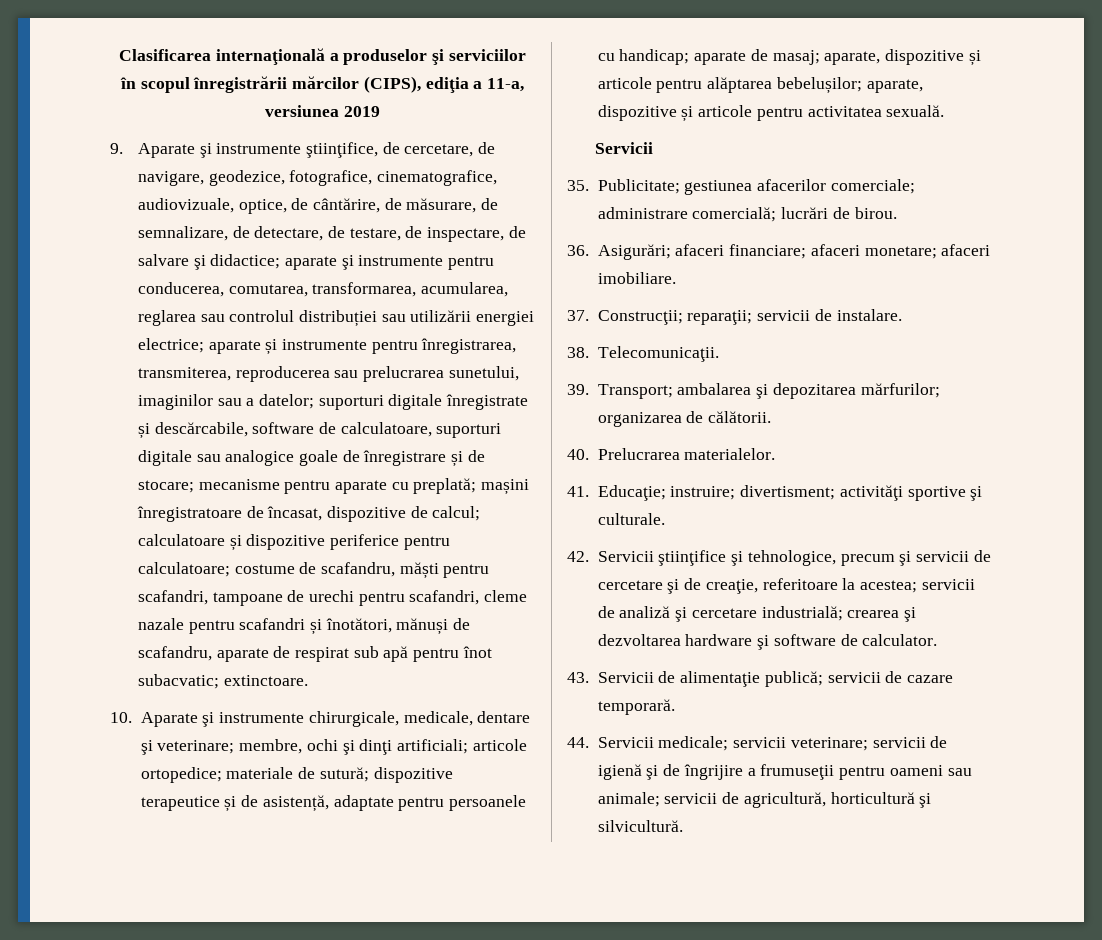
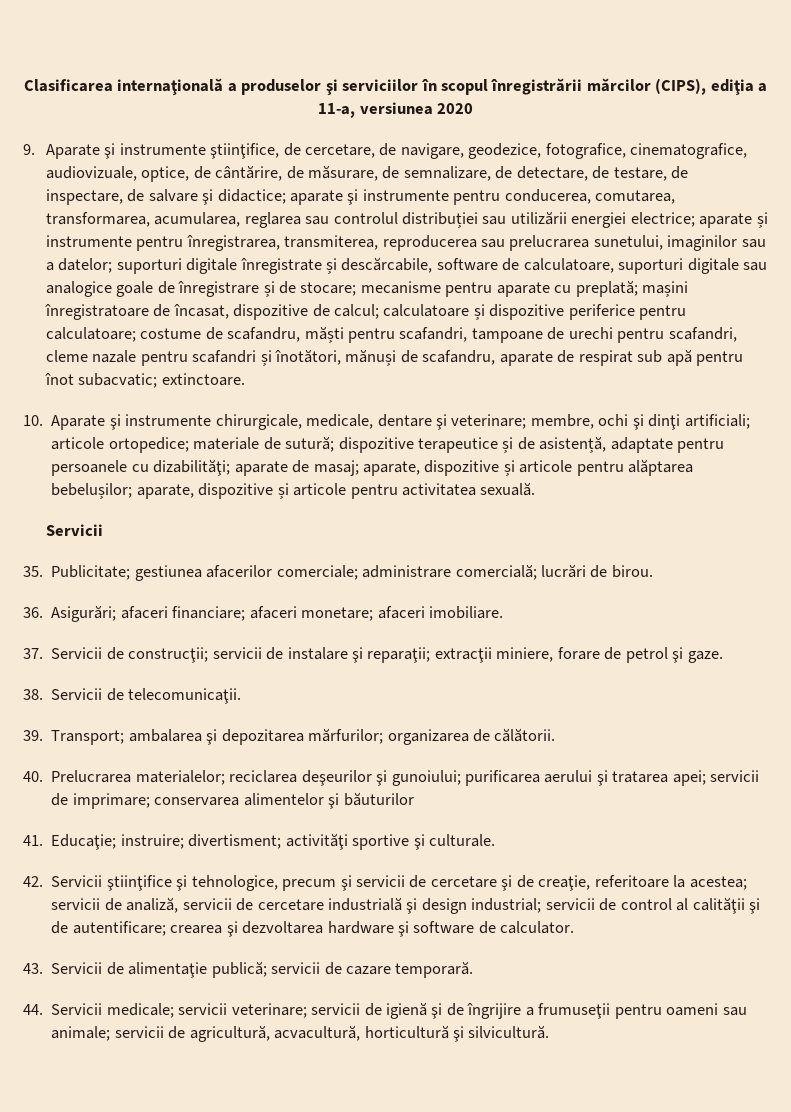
- Clasificarea internaţională a produselor şi serviciilor în scopul înregistrării mărcilor (CIPS), ediţia a 11-a, versiunea 2019
+ Clasificarea internaţională a produselor şi serviciilor în scopul înregistrării mărcilor (CIPS), ediţia a 11-a, versiunea 2020
- 10. Aparate şi instrumente chirurgicale, medicale, dentare şi veterinare; membre, ochi şi dinţi artificiali; articole ortopedice; materiale de sutură; dispozitive terapeutice și de asistență, adaptate pentru persoanele cu handicap; aparate de masaj; aparate, dispozitive și articole pentru alăptarea bebelușilor; aparate, dispozitive și articole pentru activitatea sexuală.
+ 10. Aparate şi instrumente chirurgicale, medicale, dentare şi veterinare; membre, ochi şi dinţi artificiali; articole ortopedice; materiale de sutură; dispozitive terapeutice și de asistență, adaptate pentru persoanele cu dizabilităţi; aparate de masaj; aparate, dispozitive și articole pentru alăptarea bebelușilor; aparate, dispozitive și articole pentru activitatea sexuală.
- 37. Construcţii; reparaţii; servicii de instalare.
- 38. Telecomunicaţii.
+ 37. Servicii de construcţii; servicii de instalare şi reparaţii; extracţii miniere, forare de petrol şi gaze.
+ 38. Servicii de telecomunicaţii.
- 40. Prelucrarea materialelor.
+ 40. Prelucrarea materialelor; reciclarea deşeurilor şi gunoiului; purificarea aerului şi tratarea apei; servicii de imprimare; conservarea alimentelor şi băuturilor
- 42. Servicii ştiinţifice şi tehnologice, precum şi servicii de cercetare şi de creaţie, referitoare la acestea; servicii de analiză şi cercetare industrială; crearea şi dezvoltarea hardware şi software de calculator.
+ 42. Servicii ştiinţifice şi tehnologice, precum şi servicii de cercetare şi de creaţie, referitoare la acestea; servicii de analiză, servicii de cercetare industrială şi design industrial; servicii de control al calităţii şi de autentificare; crearea şi dezvoltarea hardware şi software de calculator.
- 44. Servicii medicale; servicii veterinare; servicii de igienă şi de îngrijire a frumuseţii pentru oameni sau animale; servicii de agricultură, horticultură şi silvicultură.
+ 44. Servicii medicale; servicii veterinare; servicii de igienă şi de îngrijire a frumuseţii pentru oameni sau animale; servicii de agricultură, acvacultură, horticultură şi silvicultură.

